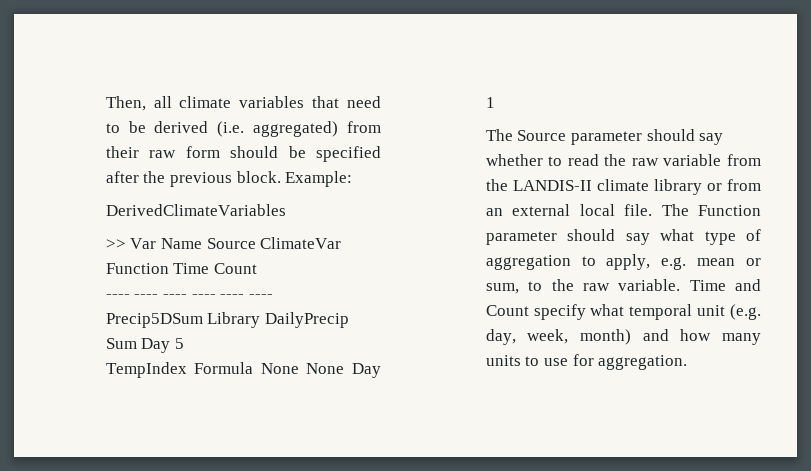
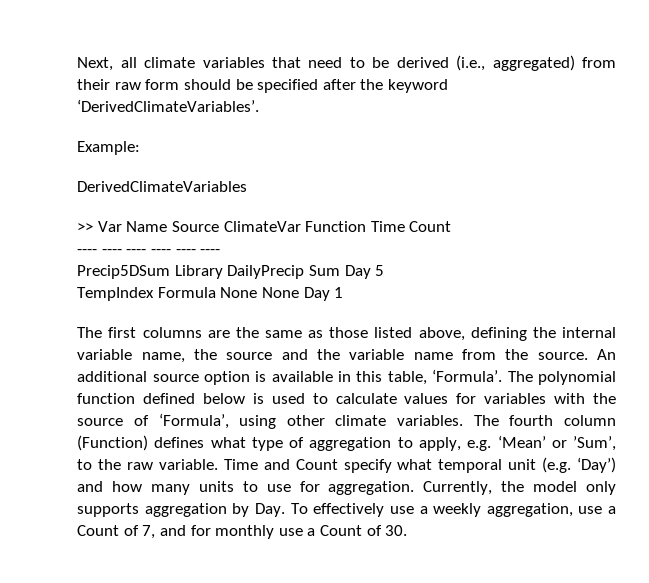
- Then, all climate variables that need to be derived (i.e. aggregated) from their raw form should be specified after the previous block. Example:
+ Next, all climate variables that need to be derived (i.e., aggregated) from their raw form should be specified after the keyword ‘DerivedClimateVariables’.
+ Example:
- The Source parameter should say whether to read the raw variable from the LANDIS-II climate library or from an external local file. The Function parameter should say what type of aggregation to apply, e.g. mean or sum, to the raw variable.
+ The first columns are the same as those listed above, defining the internal variable name, the source and the variable name from the source. An additional source option is available in this table, ‘Formula’. The polynomial function defined below is used to calculate values for variables with the source of ‘Formula’, using other climate variables. The fourth column (Function) defines what type of aggregation to apply, e.g. ‘Mean’ or ’Sum’, to the raw variable.
- Time and Count specify what temporal unit (e.g. day, week, month) and how many units to use for aggregation.
+ Time and Count specify what temporal unit (e.g. ‘Day’) and how many units to use for aggregation.
+ Currently, the model only supports aggregation by Day. To effectively use a weekly aggregation, use a Count of 7, and for monthly use a Count of 30.

